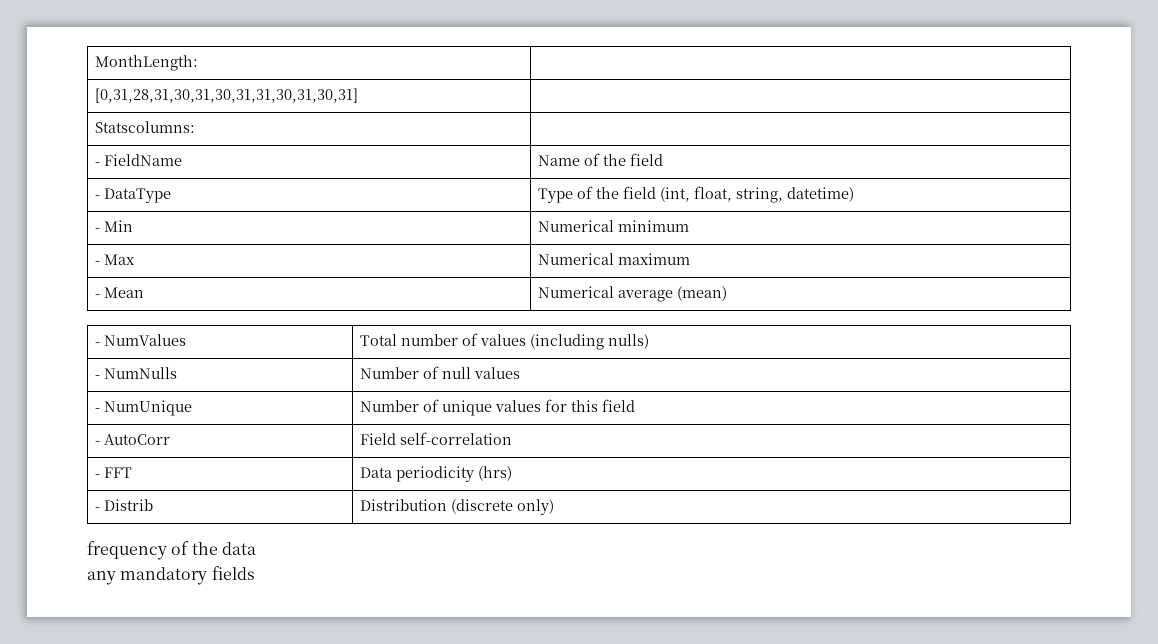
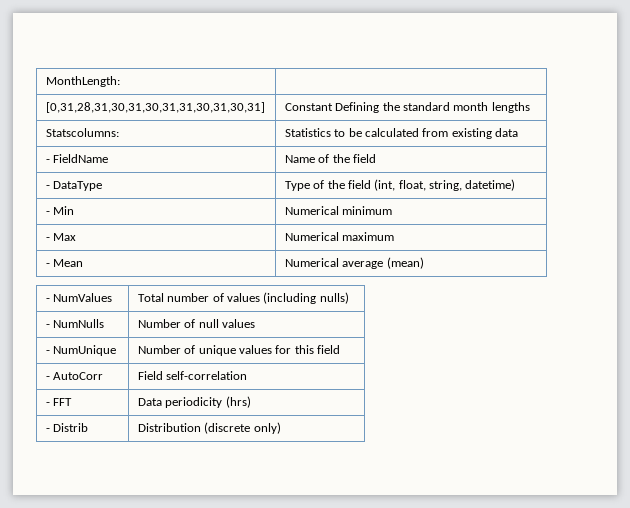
- [0,31,28,31,30,31,30,31,31,30,31,30,31] |
- Statscolumns: |
+ [0,31,28,31,30,31,30,31,31,30,31,30,31] | Constant Defining the standard month lengths
+ Statscolumns: | Statistics to be calculated from existing data
- frequency of the data
- any mandatory fields

